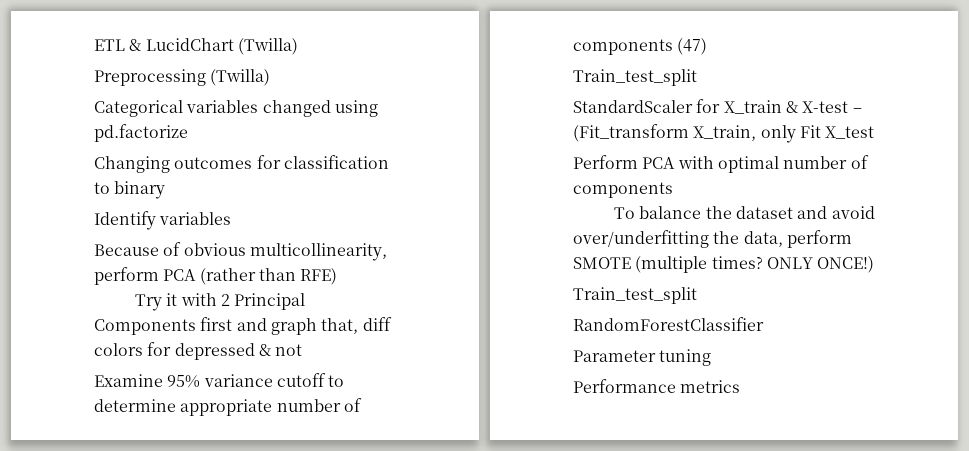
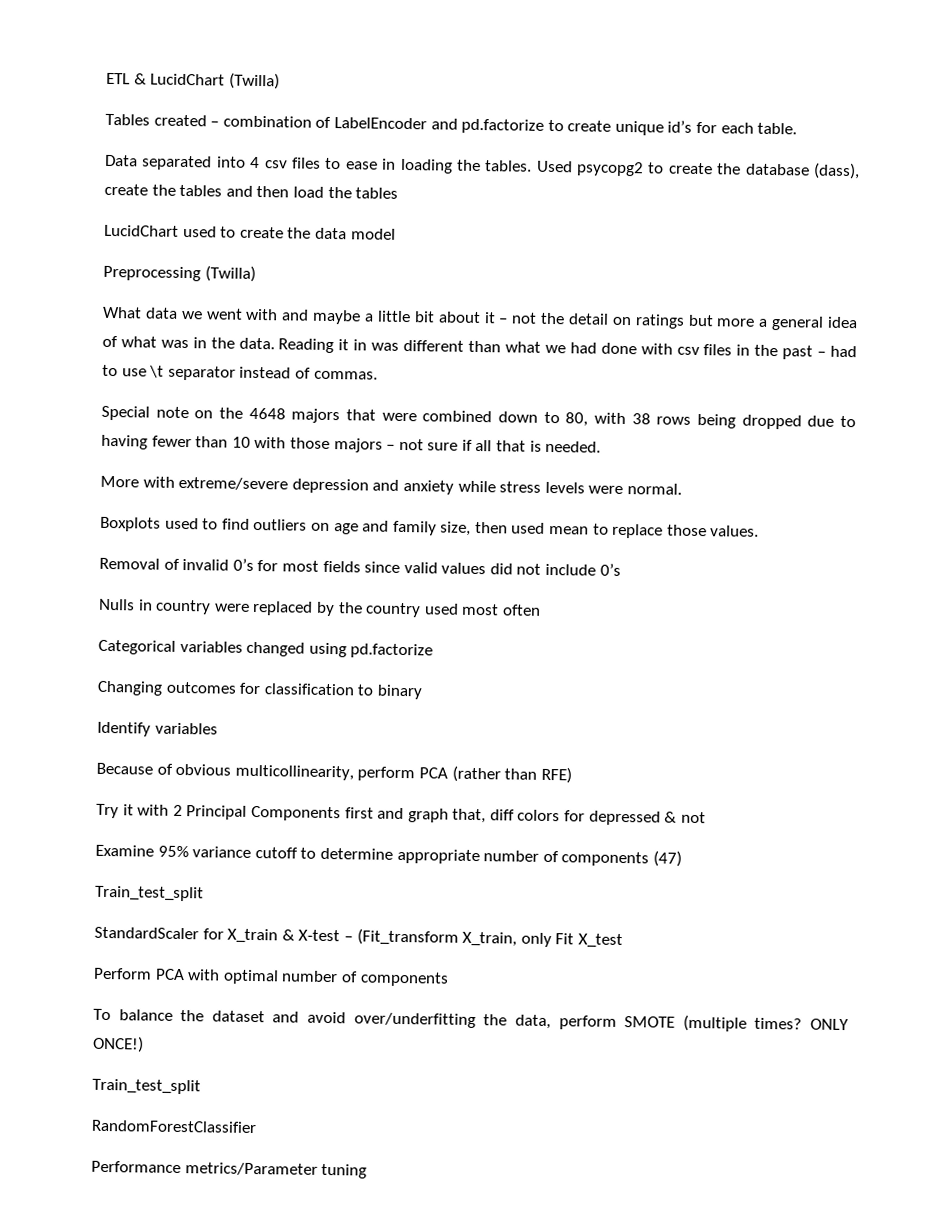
+ Tables created – combination of LabelEncoder and pd.factorize to create unique id’s for each table.
+ Data separated into 4 csv files to ease in loading the tables. Used psycopg2 to create the database (dass), create the tables and then load the tables
+ LucidChart used to create the data model
  Preprocessing (Twilla)
+ What data we went with and maybe a little bit about it – not the detail on ratings but more a general idea of what was in the data. Reading it in was different than what we had done with csv files in the past – had to use \t separator instead of commas.
+ Special note on the 4648 majors that were combined down to 80, with 38 rows being dropped due to having fewer than 10 with those majors – not sure if all that is needed.
+ More with extreme/severe depression and anxiety while stress levels were normal.
+ Boxplots used to find outliers on age and family size, then used mean to replace those values.
+ Removal of invalid 0’s for most fields since valid values did not include 0’s
+ Nulls in country were replaced by the country used most often
- Parameter tuning
+ Performance metrics/Parameter tuning
- Performance metrics

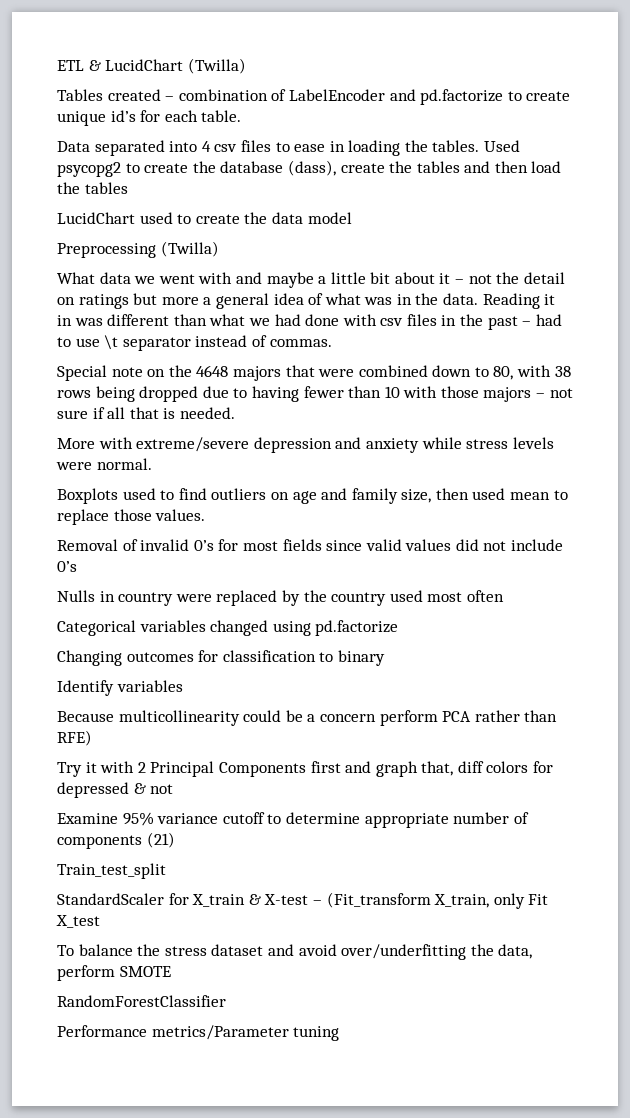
- Because of obvious multicollinearity, perform PCA (rather than RFE)
+ Because multicollinearity could be a concern perform PCA rather than RFE)
- Examine 95% variance cutoff to determine appropriate number of components (47)
+ Examine 95% variance cutoff to determine appropriate number of components (21)
- Perform PCA with optimal number of components
- To balance the dataset and avoid over/underfitting the data, perform SMOTE (multiple times? ONLY ONCE!)
- Train_test_split
+ To balance the stress dataset and avoid over/underfitting the data, perform SMOTE

